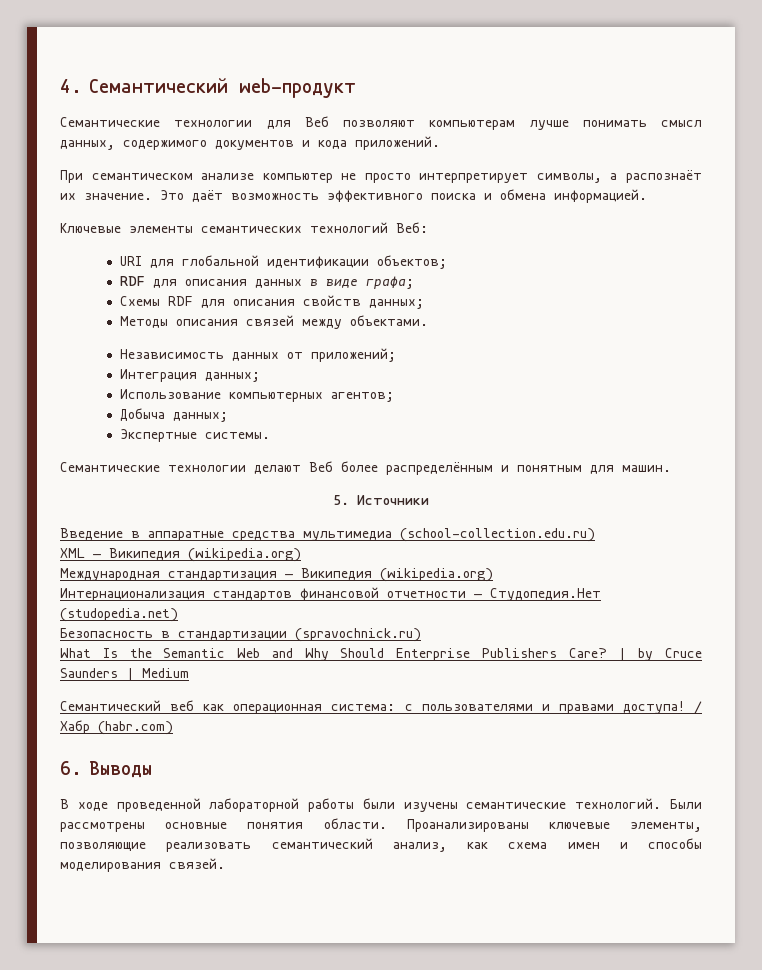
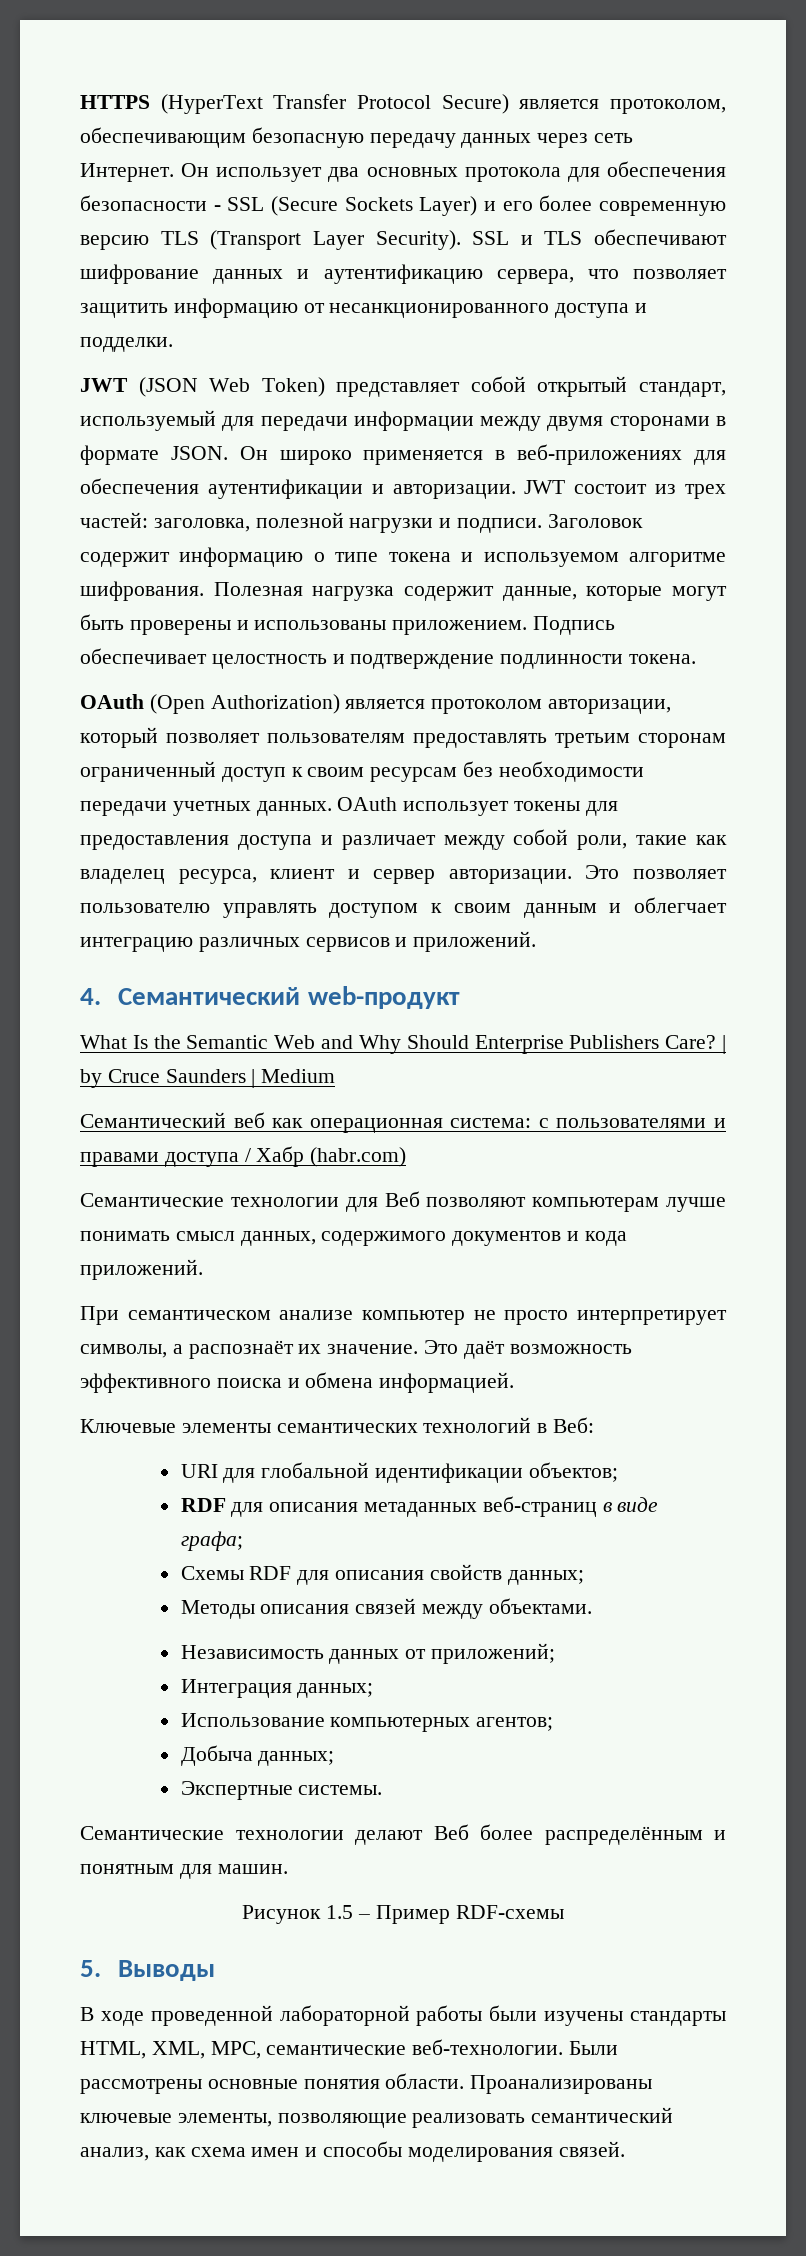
+ HTTPS (HyperText Transfer Protocol Secure) является протоколом, обеспечивающим безопасную передачу данных через сеть Интернет. Он использует два основных протокола для обеспечения безопасности - SSL (Secure Sockets Layer) и его более современную версию TLS (Transport Layer Security). SSL и TLS обеспечивают шифрование данных и аутентификацию сервера, что позволяет защитить информацию от несанкционированного доступа и подделки.
+ JWT (JSON Web Token) представляет собой открытый стандарт, используемый для передачи информации между двумя сторонами в формате JSON. Он широко применяется в веб-приложениях для обеспечения аутентификации и авторизации. JWT состоит из трех частей: заголовка, полезной нагрузки и подписи. Заголовок содержит информацию о типе токена и используемом алгоритме шифрования. Полезная нагрузка содержит данные, которые могут быть проверены и использованы приложением. Подпись обеспечивает целостность и подтверждение подлинности токена.
+ OAuth (Open Authorization) является протоколом авторизации, который позволяет пользователям предоставлять третьим сторонам ограниченный доступ к своим ресурсам без необходимости передачи учетных данных. OAuth использует токены для предоставления доступа и различает между собой роли, такие как владелец ресурса, клиент и сервер авторизации. Это позволяет пользователю управлять доступом к своим данным и облегчает интеграцию различных сервисов и приложений.
  4. Семантический web-продукт
+ What Is the Semantic Web and Why Should Enterprise Publishers Care? | by Cruce Saunders | Medium
+ Семантический веб как операционная система: с пользователями и правами доступа / Хабр (habr.com)
- Ключевые элементы семантических технологий Веб:
+ Ключевые элементы семантических технологий в Веб:
- RDF для описания данных в виде графа;
+ RDF для описания метаданных веб-страниц в виде графа;
- 5. Источники
- Введение в аппаратные средства мультимедиа (school-collection.edu.ru)
- XML — Википедия (wikipedia.org)
- Международная стандартизация — Википедия (wikipedia.org)
- Интернационализация стандартов финансовой отчетности — Студопедия.Нет (studopedia.net)
- Безопасность в стандартизации (spravochnick.ru)
- What Is the Semantic Web and Why Should Enterprise Publishers Care? | by Cruce Saunders | Medium
- Семантический веб как операционная система: с пользователями и правами доступа! / Хабр (habr.com)
- 6. Выводы
+ Рисунок 1.5 – Пример RDF-схемы
+ 5. Выводы
- В ходе проведенной лабораторной работы были изучены семантические технологий.
+ В ходе проведенной лабораторной работы были изучены стандарты HTML, XML, MPC, семантические веб-технологии.

